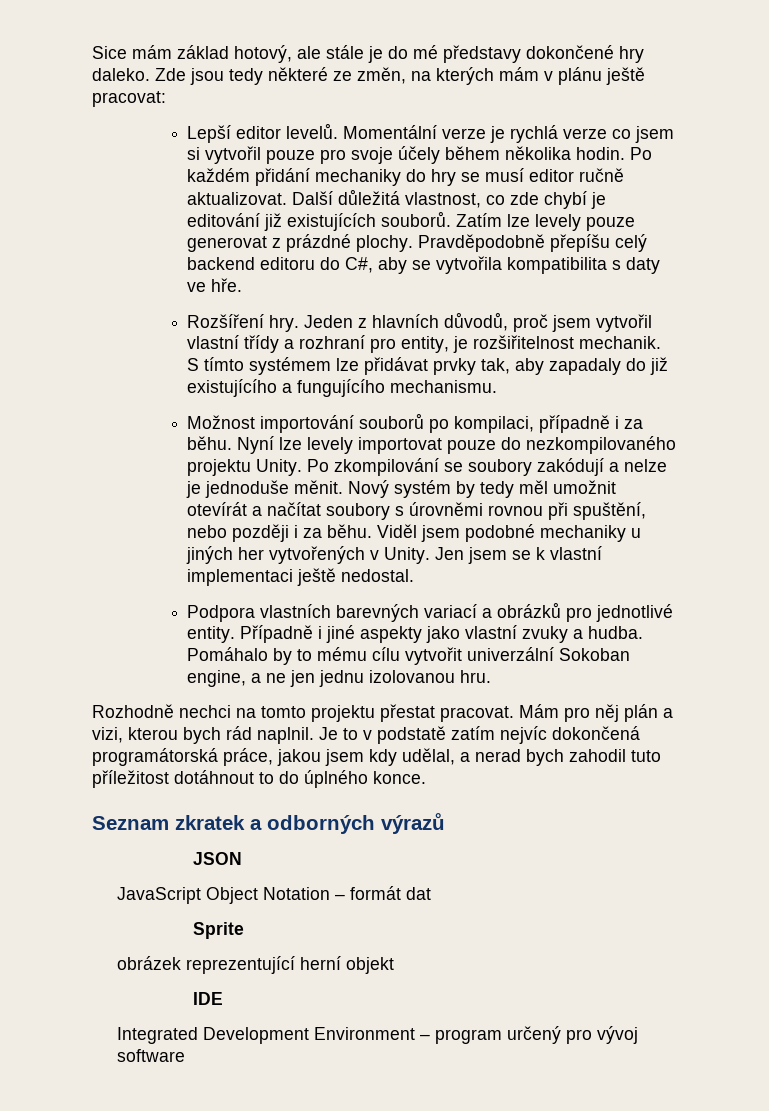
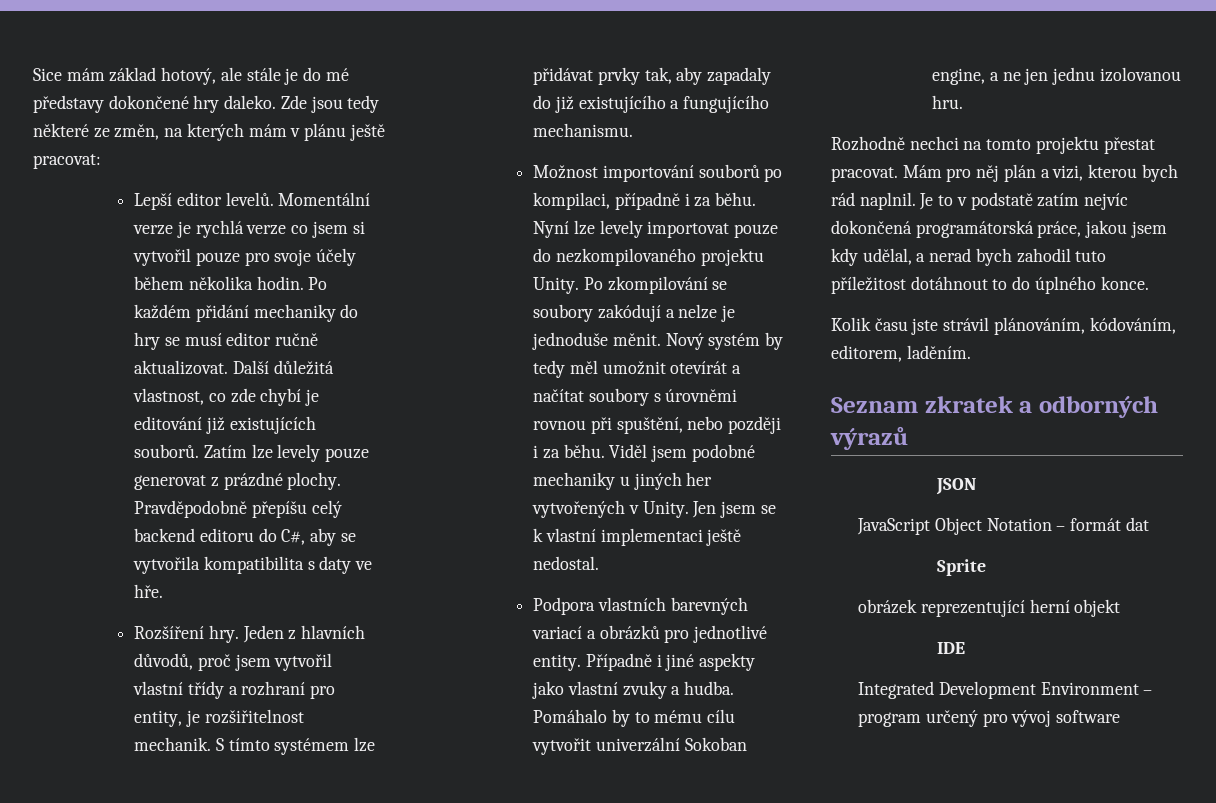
+ Kolik času jste strávil plánováním, kódováním, editorem, laděním.

